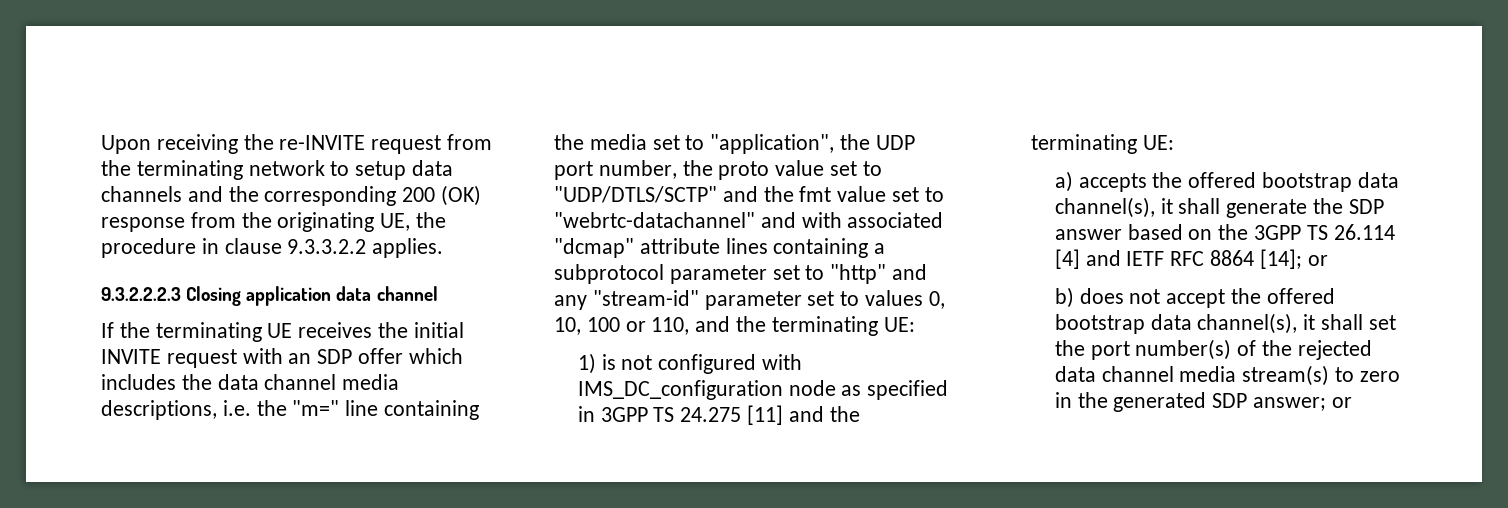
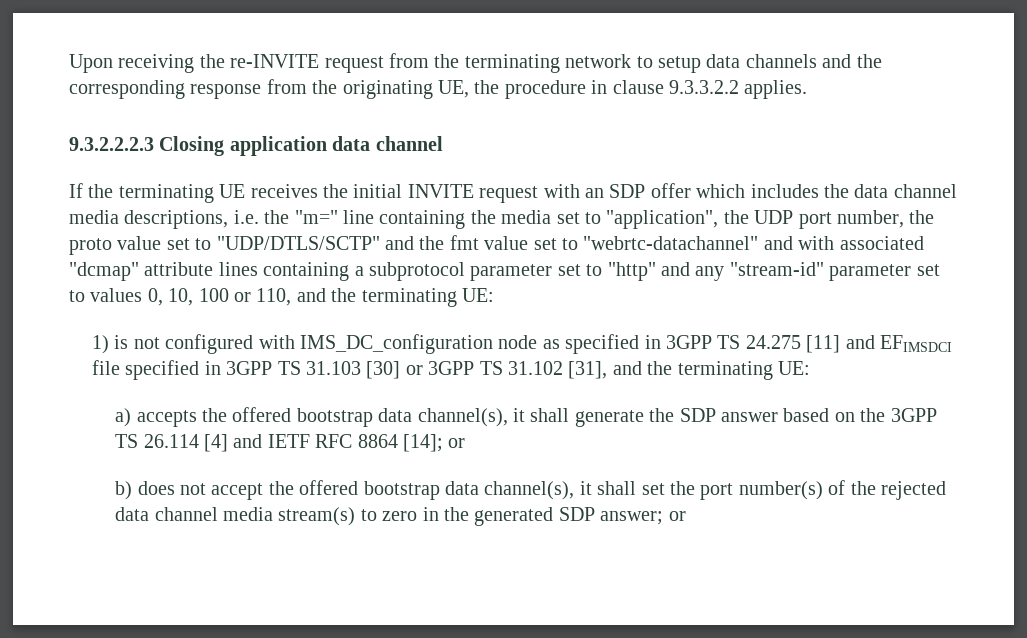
- Upon receiving the re-INVITE request from the terminating network to setup data channels and the corresponding 200 (OK) response from the originating UE, the procedure in clause 9.3.3.2.2 applies.
+ Upon receiving the re-INVITE request from the terminating network to setup data channels and the corresponding response from the originating UE, the procedure in clause 9.3.3.2.2 applies.
- 1) is not configured with IMS_DC_configuration node as specified in 3GPP TS 24.275 [11] and the terminating UE:
+ 1) is not configured with IMS_DC_configuration node as specified in 3GPP TS 24.275 [11] and EFIMSDCI file specified in 3GPP TS 31.103 [30] or 3GPP TS 31.102 [31], and the terminating UE:

